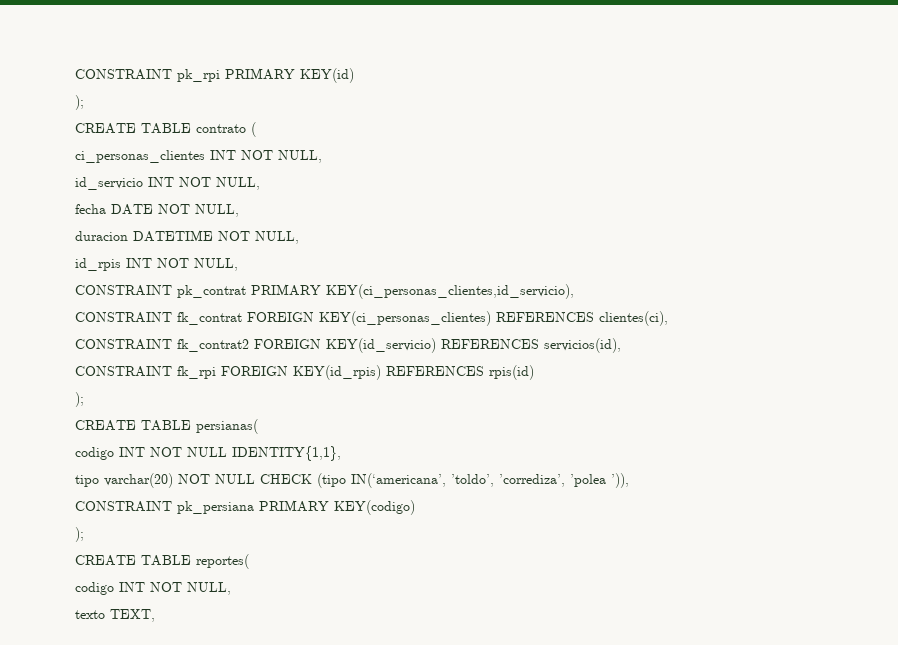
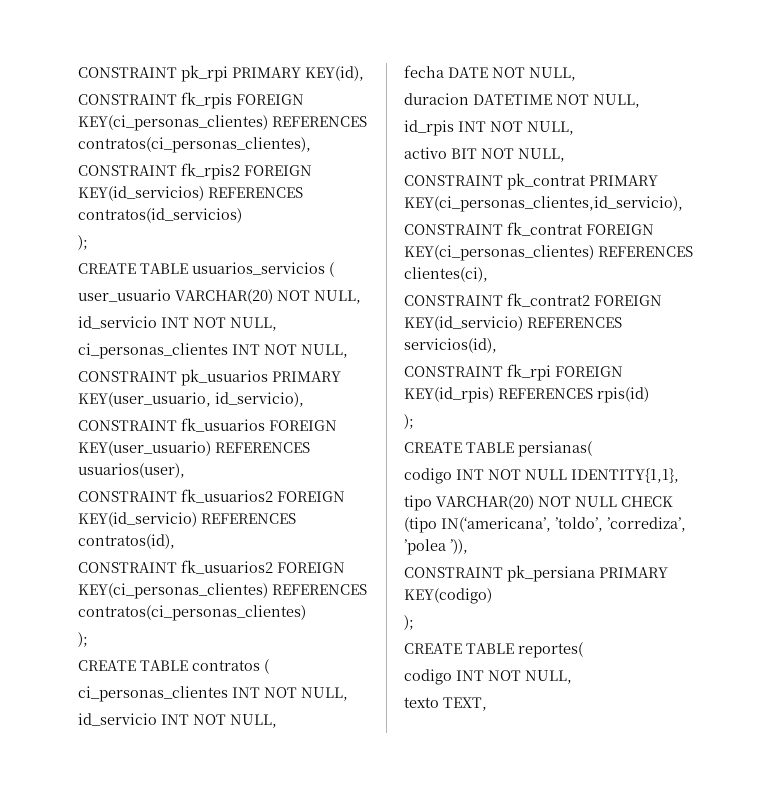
- CONSTRAINT pk_rpi PRIMARY KEY(id)
+ CONSTRAINT pk_rpi PRIMARY KEY(id),
+ CONSTRAINT fk_rpis FOREIGN KEY(ci_personas_clientes) REFERENCES contratos(ci_personas_clientes),
+ CONSTRAINT fk_rpis2 FOREIGN KEY(id_servicios) REFERENCES contratos(id_servicios)
  );
- CREATE TABLE contrato (
+ CREATE TABLE usuarios_servicios (
+ user_usuario VARCHAR(20) NOT NULL,
+ id_servicio INT NOT NULL,
+ ci_personas_clientes INT NOT NULL,
+ CONSTRAINT pk_usuarios PRIMARY KEY(user_usuario, id_servicio),
+ CONSTRAINT fk_usuarios FOREIGN KEY(user_usuario) REFERENCES usuarios(user),
+ CONSTRAINT fk_usuarios2 FOREIGN KEY(id_servicio) REFERENCES contratos(id),
+ CONSTRAINT fk_usuarios2 FOREIGN KEY(ci_personas_clientes) REFERENCES contratos(ci_personas_clientes)
+ );
+ CREATE TABLE contratos (
+ activo BIT NOT NULL,
- tipo varchar(20) NOT NULL CHECK (tipo IN(‘americana’, ’toldo’, ’corrediza’, ’polea ’)),
+ tipo VARCHAR(20) NOT NULL CHECK (tipo IN(‘americana’, ’toldo’, ’corrediza’, ’polea ’)),

